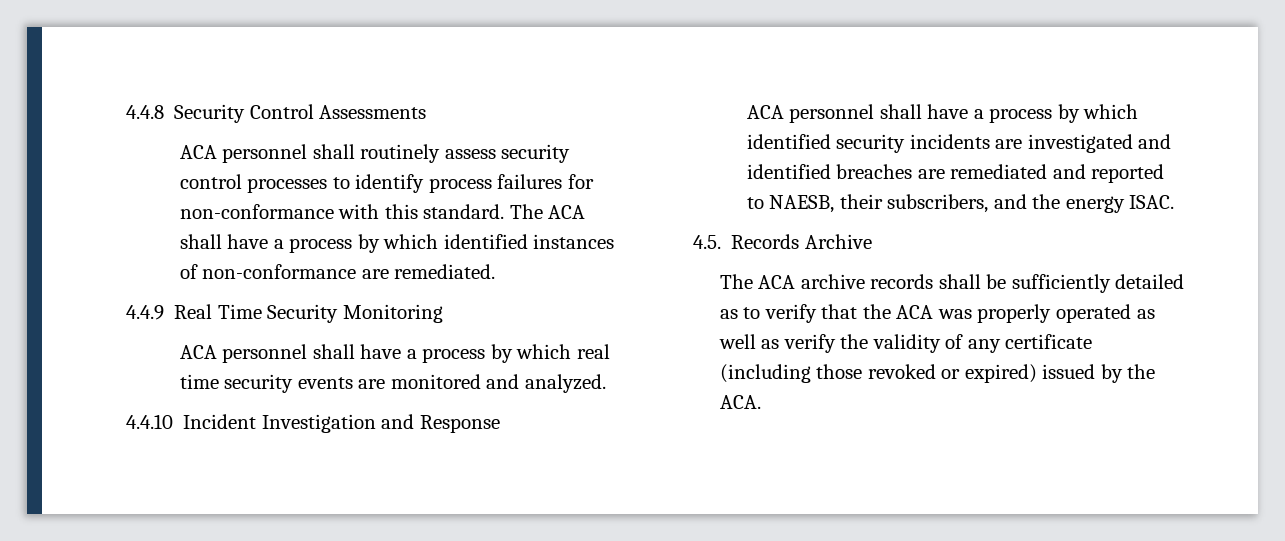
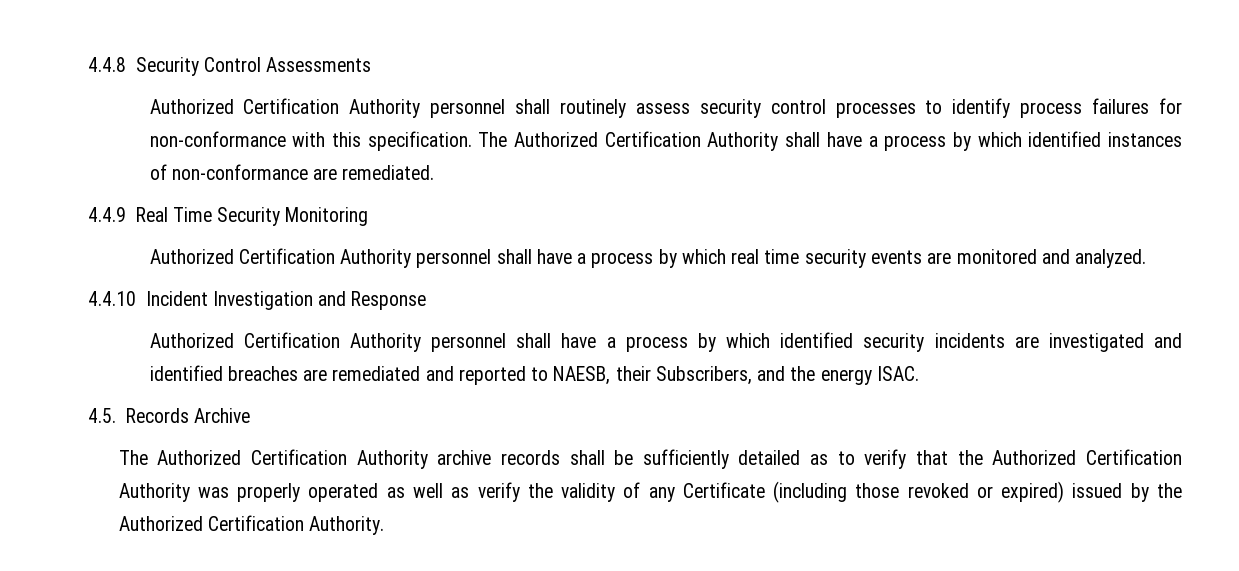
- ACA personnel shall routinely assess security control processes to identify process failures for non-conformance with this standard. The ACA shall have a process by which identified instances of non-conformance are remediated.
+ Authorized Certification Authority personnel shall routinely assess security control processes to identify process failures for non-conformance with this specification. The Authorized Certification Authority shall have a process by which identified instances of non-conformance are remediated.
- ACA personnel shall have a process by which real time security events are monitored and analyzed.
+ Authorized Certification Authority personnel shall have a process by which real time security events are monitored and analyzed.
- ACA personnel shall have a process by which identified security incidents are investigated and identified breaches are remediated and reported to NAESB, their subscribers, and the energy ISAC.
+ Authorized Certification Authority personnel shall have a process by which identified security incidents are investigated and identified breaches are remediated and reported to NAESB, their Subscribers, and the energy ISAC.
- The ACA archive records shall be sufficiently detailed as to verify that the ACA was properly operated as well as verify the validity of any certificate (including those revoked or expired) issued by the ACA.
+ The Authorized Certification Authority archive records shall be sufficiently detailed as to verify that the Authorized Certification Authority was properly operated as well as verify the validity of any Certificate (including those revoked or expired) issued by the Authorized Certification Authority.

